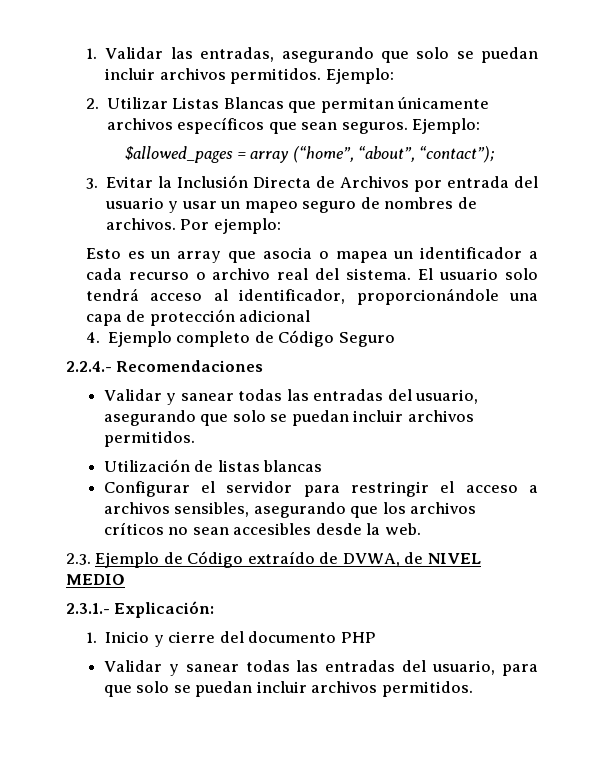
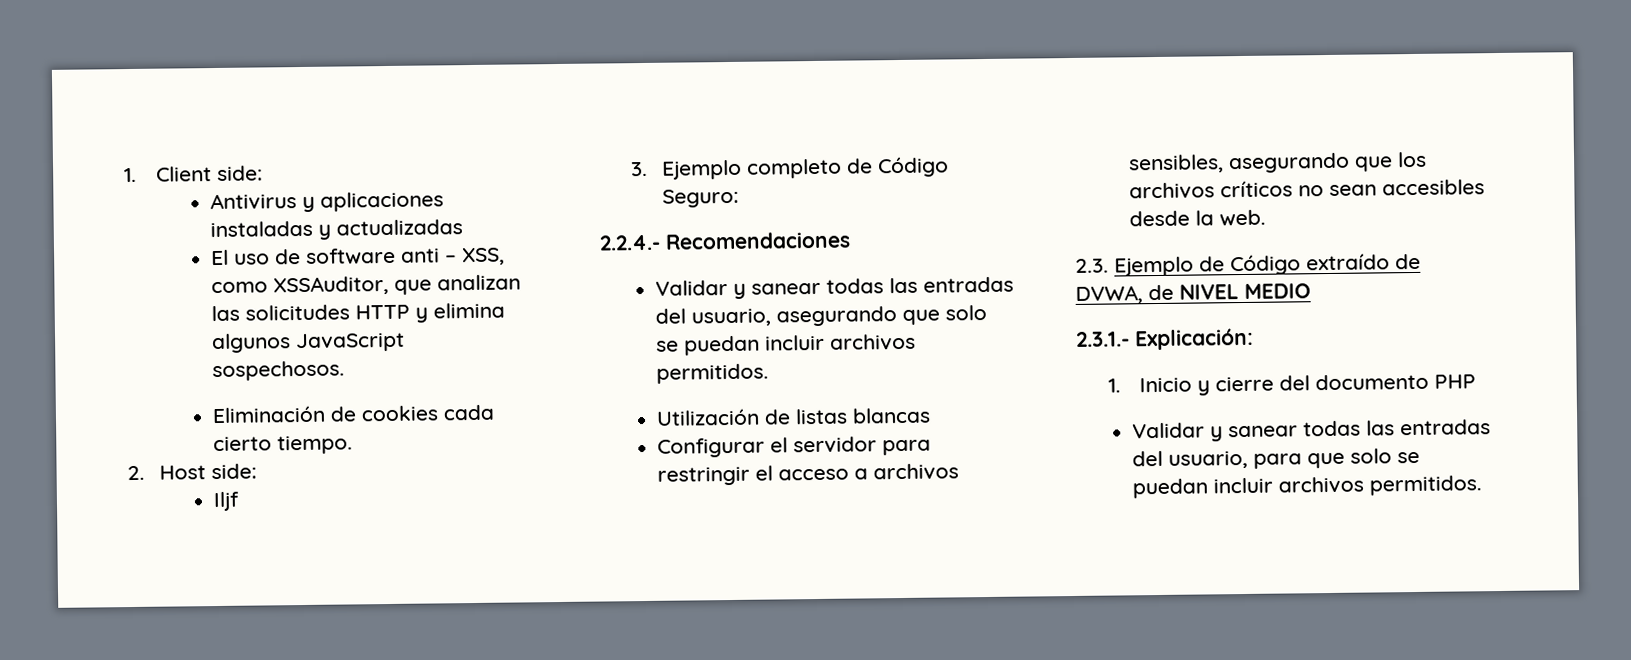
- 1. Validar las entradas, asegurando que solo se puedan incluir archivos permitidos. Ejemplo:
- 2. Utilizar Listas Blancas que permitan únicamente archivos específicos que sean seguros. Ejemplo:
- $allowed_pages = array (“home”, “about”, “contact”);
- 3. Evitar la Inclusión Directa de Archivos por entrada del usuario y usar un mapeo seguro de nombres de archivos. Por ejemplo:
- Esto es un array que asocia o mapea un identificador a cada recurso o archivo real del sistema. El usuario solo tendrá acceso al identificador, proporcionándole una capa de protección adicional
- 4. Ejemplo completo de Código Seguro
+ 1. Client side:
+ Antivirus y aplicaciones instaladas y actualizadas
+ El uso de software anti – XSS, como XSSAuditor, que analizan las solicitudes HTTP y elimina algunos JavaScript sospechosos.
+ Eliminación de cookies cada cierto tiempo.
+ 2. Host side:
+ Iljf
+ 3. Ejemplo completo de Código Seguro:

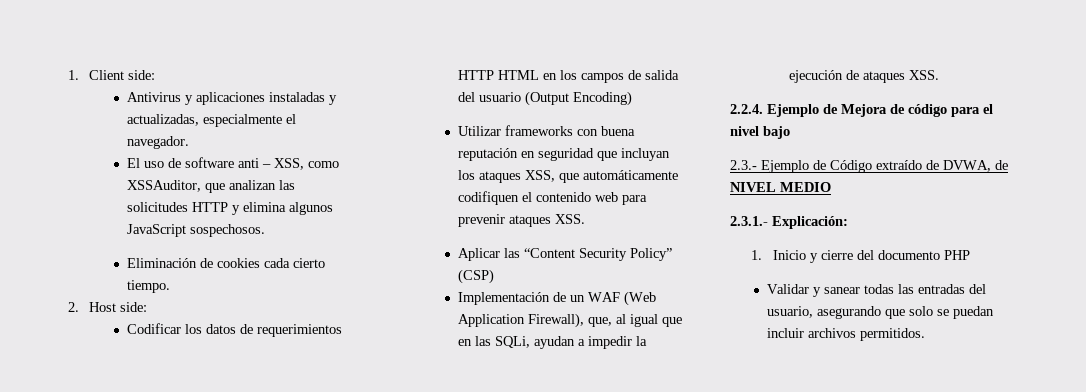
- Antivirus y aplicaciones instaladas y actualizadas
+ Antivirus y aplicaciones instaladas y actualizadas, especialmente el navegador.
- Iljf
- 3. Ejemplo completo de Código Seguro:
- 2.2.4.- Recomendaciones
- Validar y sanear todas las entradas del usuario, asegurando que solo se puedan incluir archivos permitidos.
- Utilización de listas blancas
- Configurar el servidor para restringir el acceso a archivos sensibles, asegurando que los archivos críticos no sean accesibles desde la web.
- 2.3. Ejemplo de Código extraído de DVWA, de NIVEL MEDIO
+ Codificar los datos de requerimientos HTTP HTML en los campos de salida del usuario (Output Encoding)
+ Utilizar frameworks con buena reputación en seguridad que incluyan los ataques XSS, que automáticamente codifiquen el contenido web para prevenir ataques XSS.
+ Aplicar las “Content Security Policy” (CSP)
+ Implementación de un WAF (Web Application Firewall), que, al igual que en las SQLi, ayudan a impedir la ejecución de ataques XSS.
+ 2.2.4. Ejemplo de Mejora de código para el nivel bajo
+ 2.3.- Ejemplo de Código extraído de DVWA, de NIVEL MEDIO
- Validar y sanear todas las entradas del usuario, para que solo se puedan incluir archivos permitidos.
+ Validar y sanear todas las entradas del usuario, asegurando que solo se puedan incluir archivos permitidos.

